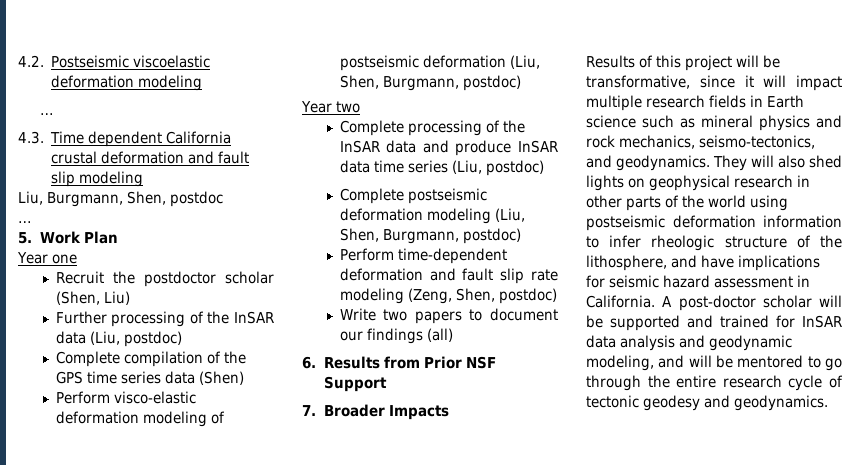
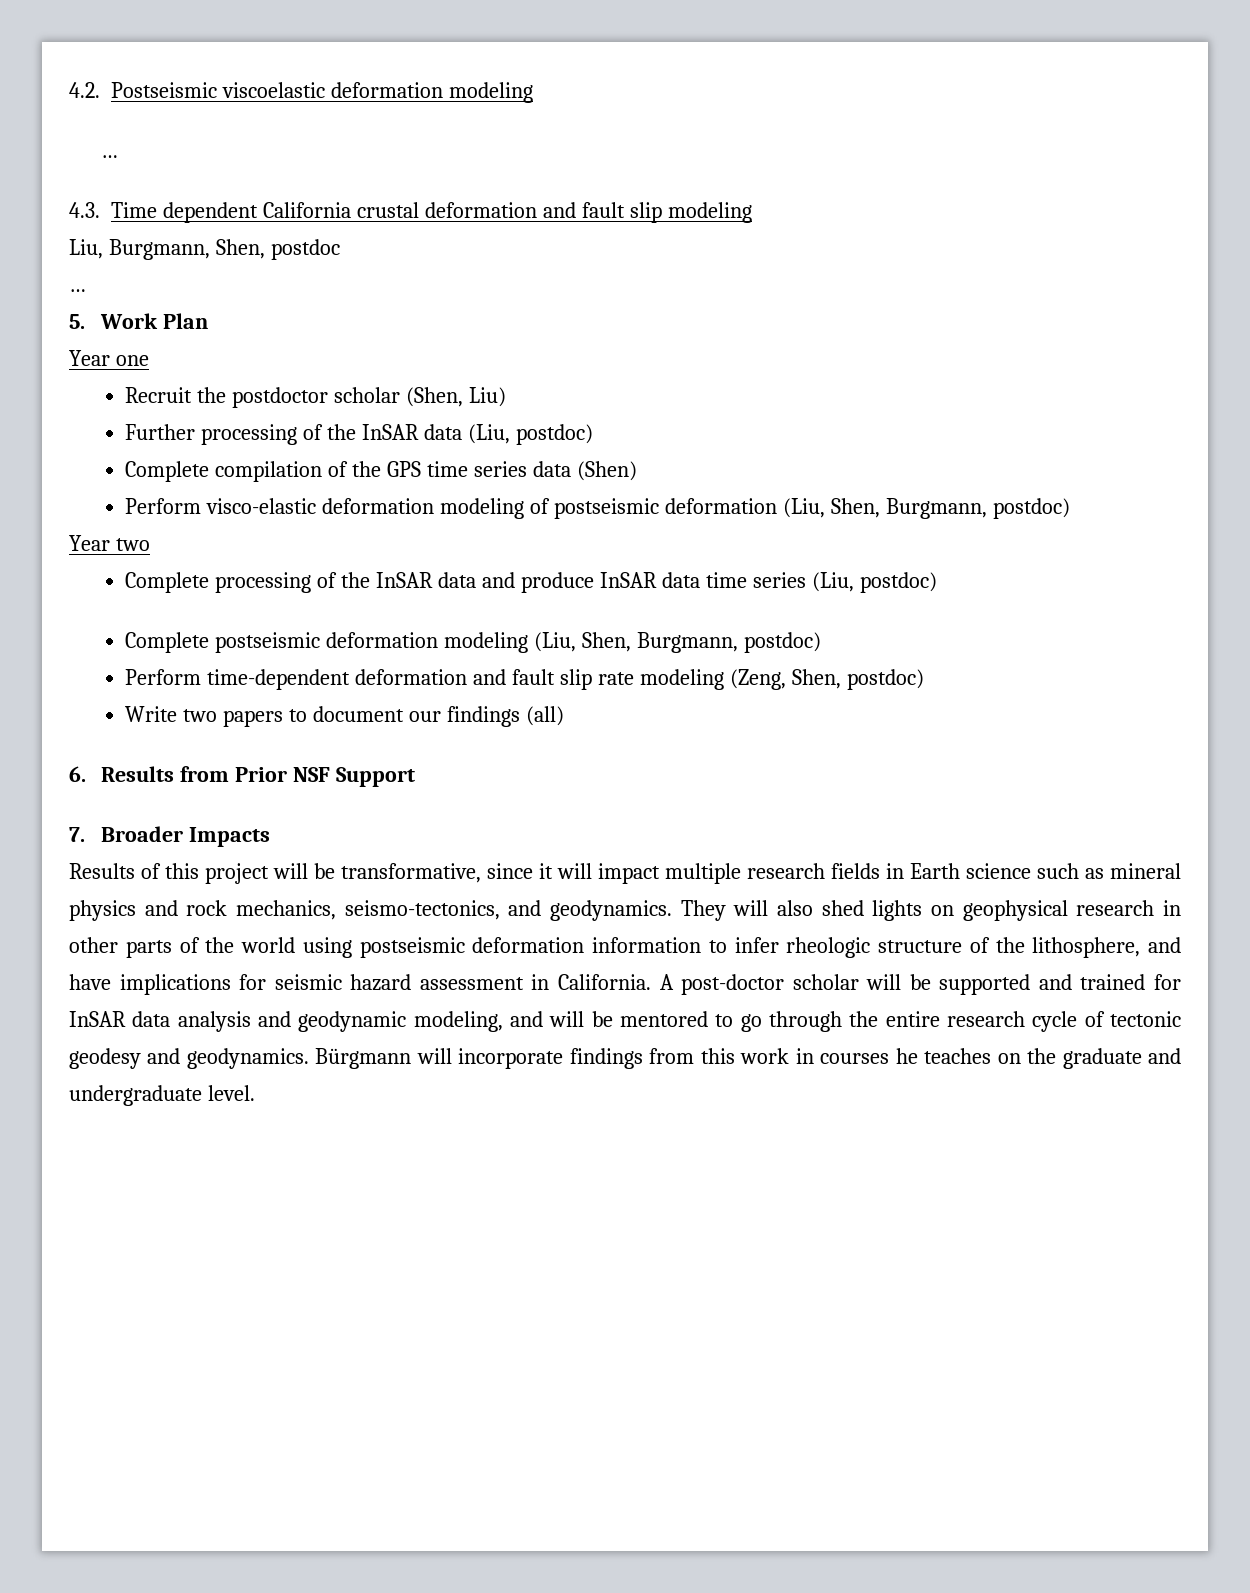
+ Bürgmann will incorporate findings from this work in courses he teaches on the graduate and undergraduate level.

